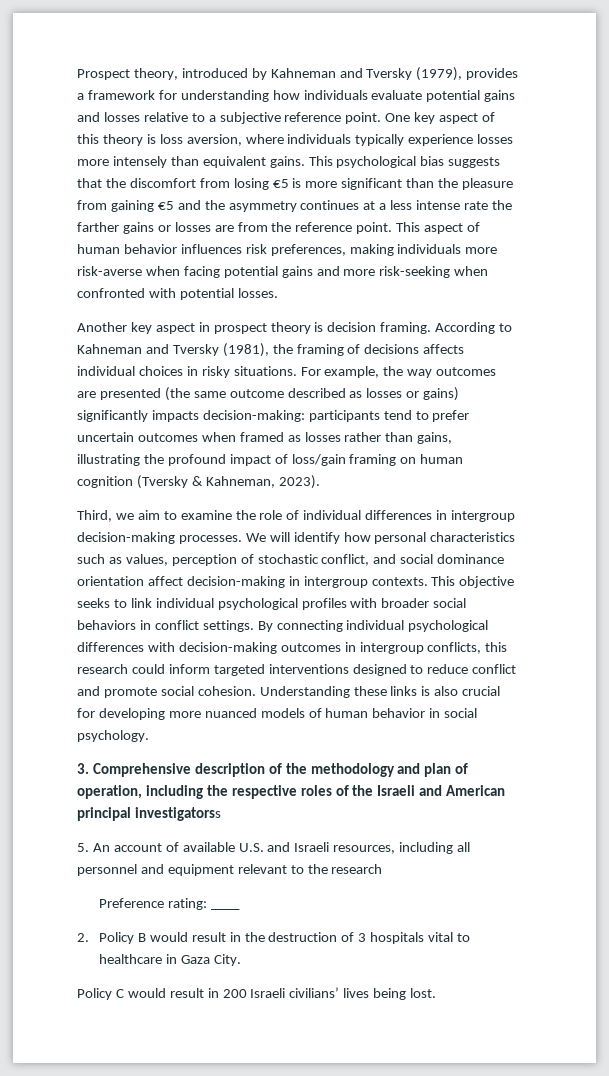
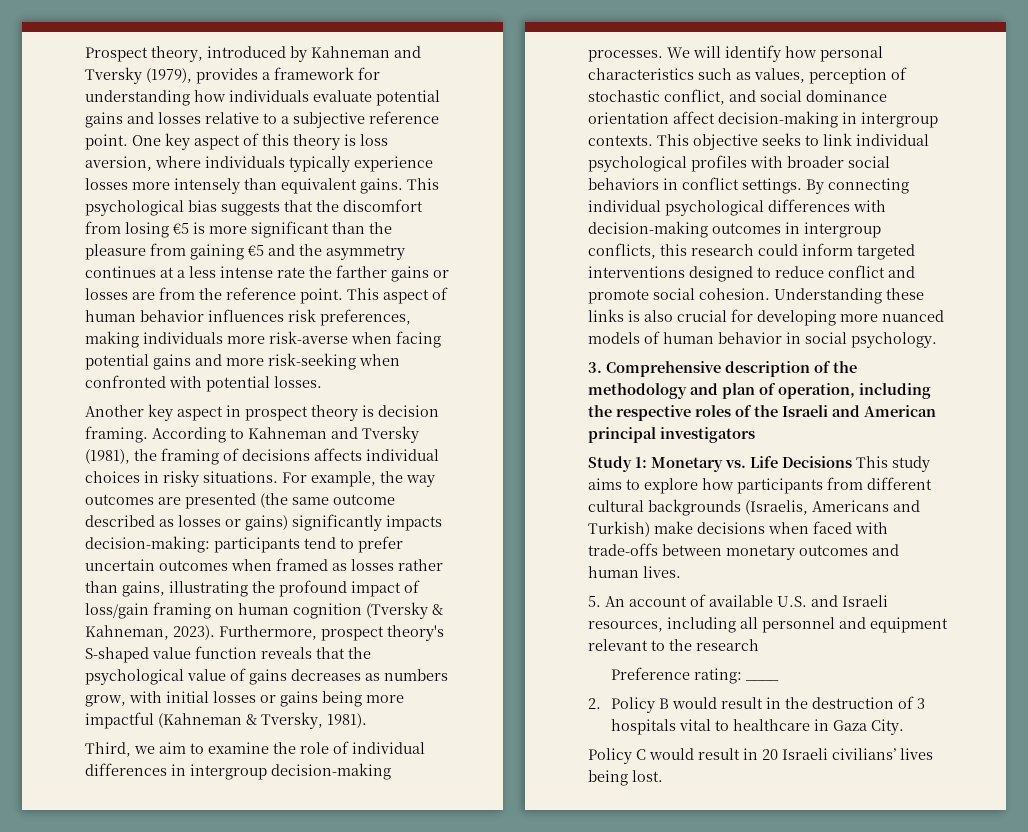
+ Furthermore, prospect theory's S-shaped value function reveals that the psychological value of gains decreases as numbers grow, with initial losses or gains being more impactful (Kahneman & Tversky, 1981).
- 3. Comprehensive description of the methodology and plan of operation, including the respective roles of the Israeli and American principal investigatorss
+ 3. Comprehensive description of the methodology and plan of operation, including the respective roles of the Israeli and American principal investigators
+ Study 1: Monetary vs. Life Decisions This study aims to explore how participants from different cultural backgrounds (Israelis, Americans and Turkish) make decisions when faced with trade-offs between monetary outcomes and human lives.
- Policy C would result in 200 Israeli civilians’ lives being lost.
+ Policy C would result in 20 Israeli civilians’ lives being lost.

